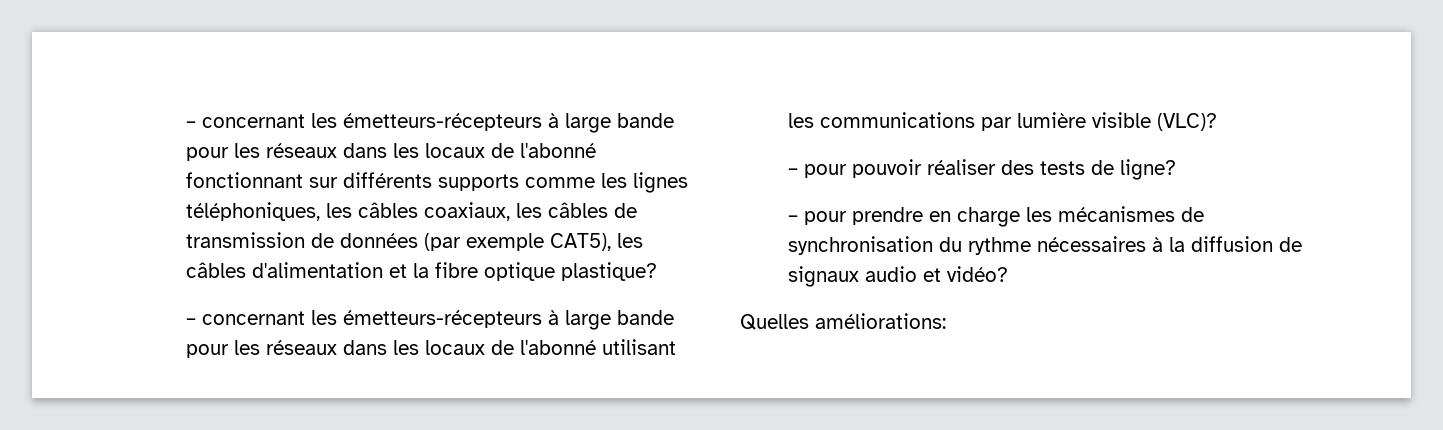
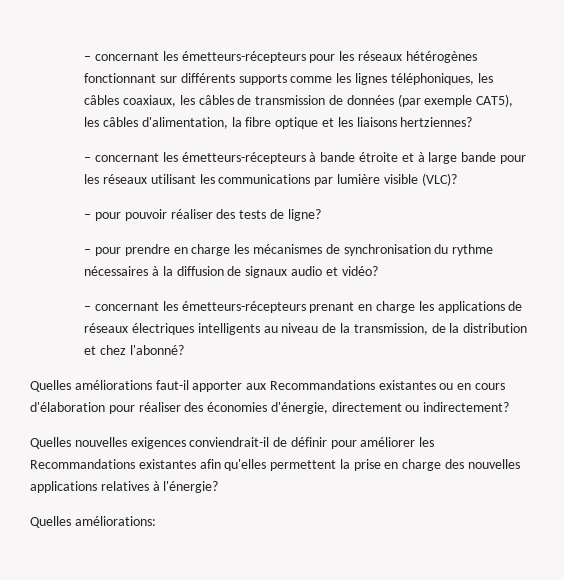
- – concernant les émetteurs-récepteurs à large bande pour les réseaux dans les locaux de l'abonné fonctionnant sur différents supports comme les lignes téléphoniques, les câbles coaxiaux, les câbles de transmission de données (par exemple CAT5), les câbles d'alimentation et la fibre optique plastique?
- – concernant les émetteurs-récepteurs à large bande pour les réseaux dans les locaux de l'abonné utilisant les communications par lumière visible (VLC)?
+ – concernant les émetteurs-récepteurs pour les réseaux hétérogènes fonctionnant sur différents supports comme les lignes téléphoniques, les câbles coaxiaux, les câbles de transmission de données (par exemple CAT5), les câbles d'alimentation, la fibre optique et les liaisons hertziennes?
+ – concernant les émetteurs-récepteurs à bande étroite et à large bande pour les réseaux utilisant les communications par lumière visible (VLC)?
+ – concernant les émetteurs-récepteurs prenant en charge les applications de réseaux électriques intelligents au niveau de la transmission, de la distribution et chez l'abonné?
+ Quelles améliorations faut-il apporter aux Recommandations existantes ou en cours d'élaboration pour réaliser des économies d'énergie, directement ou indirectement?
+ Quelles nouvelles exigences conviendrait-il de définir pour améliorer les Recommandations existantes afin qu'elles permettent la prise en charge des nouvelles applications relatives à l'énergie?

